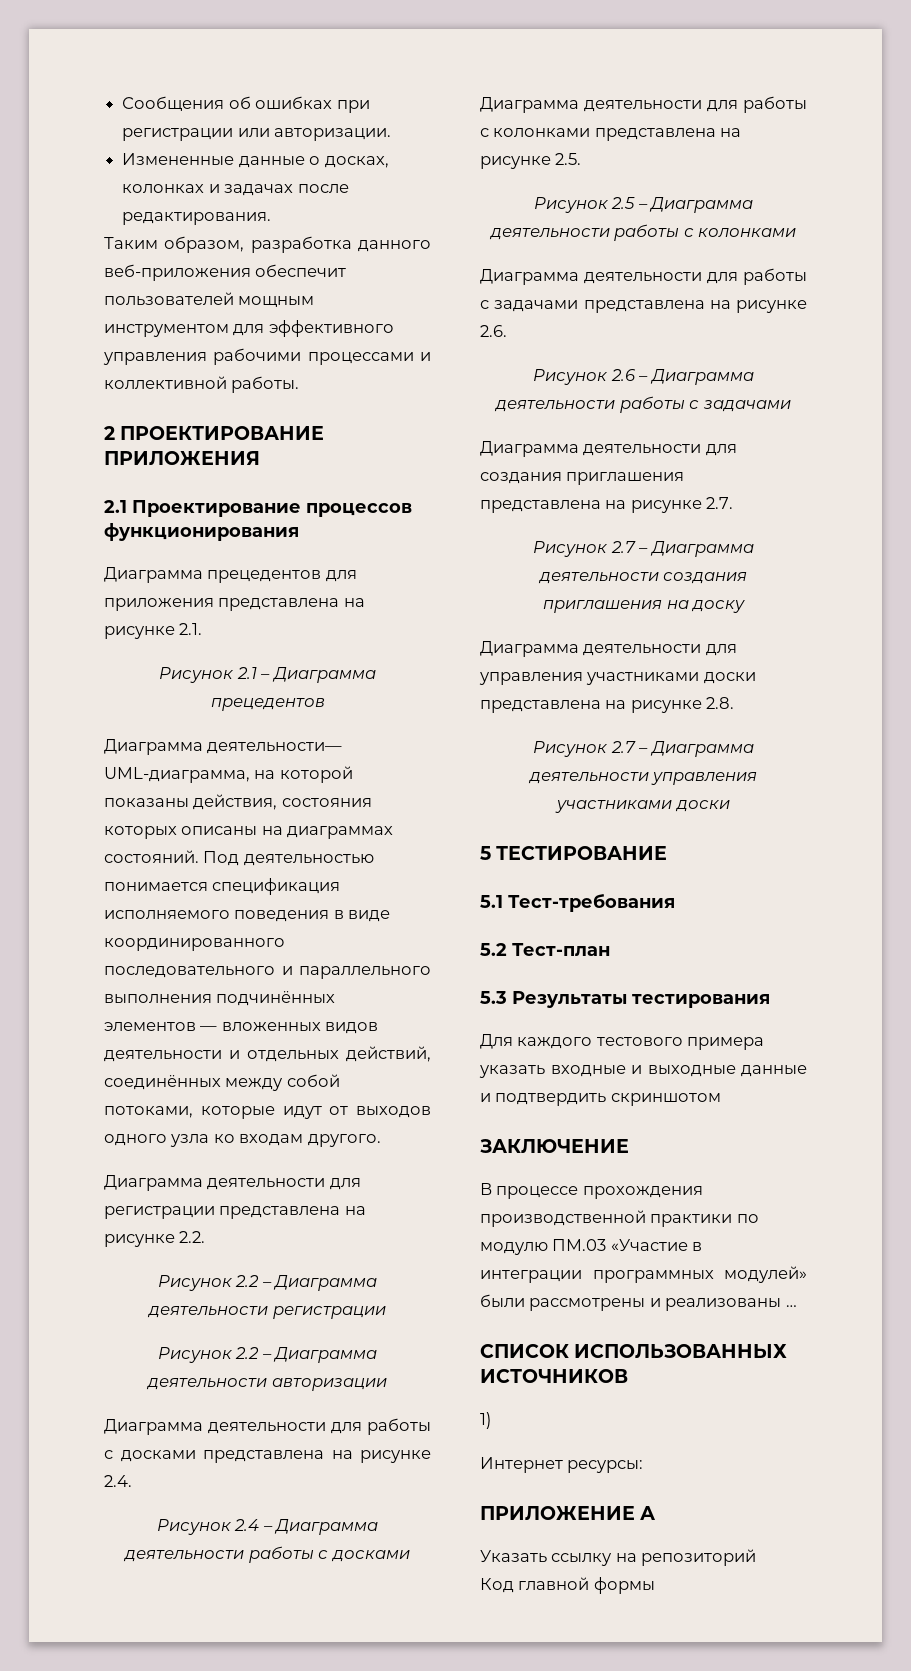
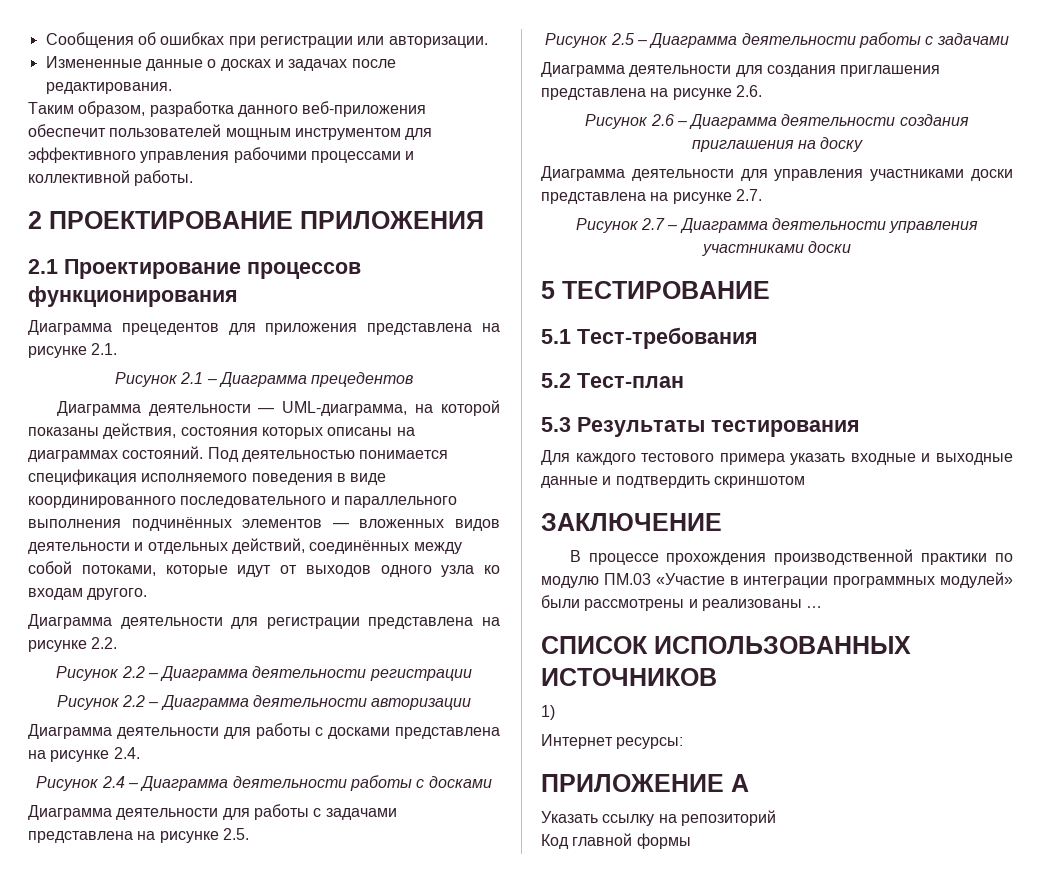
- Измененные данные о досках, колонках и задачах после редактирования.
+ Измененные данные о досках и задачах после редактирования.
- Диаграмма деятельности— UML-диаграмма, на которой показаны действия, состояния которых описаны на диаграммах состояний.
+ Диаграмма деятельности — UML-диаграмма, на которой показаны действия, состояния которых описаны на диаграммах состояний.
- Диаграмма деятельности для работы с колонками представлена на рисунке 2.5.
+ Диаграмма деятельности для работы с задачами представлена на рисунке 2.5.
- Рисунок 2.5 – Диаграмма деятельности работы с колонками
- Диаграмма деятельности для работы с задачами представлена на рисунке 2.6.
- Рисунок 2.6 – Диаграмма деятельности работы с задачами
+ Рисунок 2.5 – Диаграмма деятельности работы с задачами
- Диаграмма деятельности для создания приглашения представлена на рисунке 2.7.
- Рисунок 2.7 – Диаграмма деятельности создания приглашения на доску
+ Диаграмма деятельности для создания приглашения представлена на рисунке 2.6.
+ Рисунок 2.6 – Диаграмма деятельности создания приглашения на доску
- Диаграмма деятельности для управления участниками доски представлена на рисунке 2.8.
+ Диаграмма деятельности для управления участниками доски представлена на рисунке 2.7.

